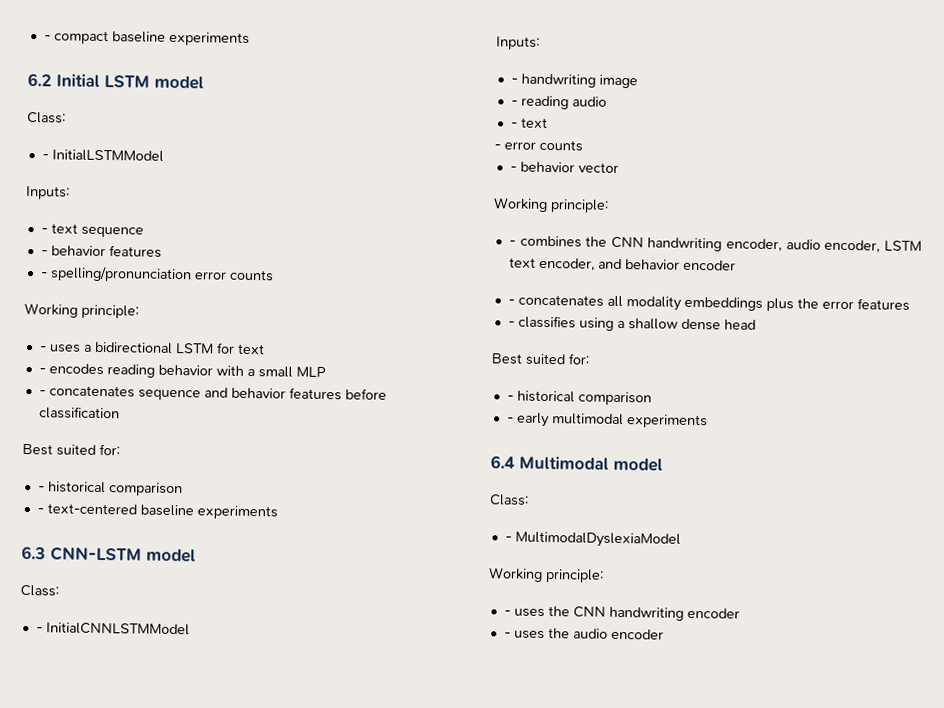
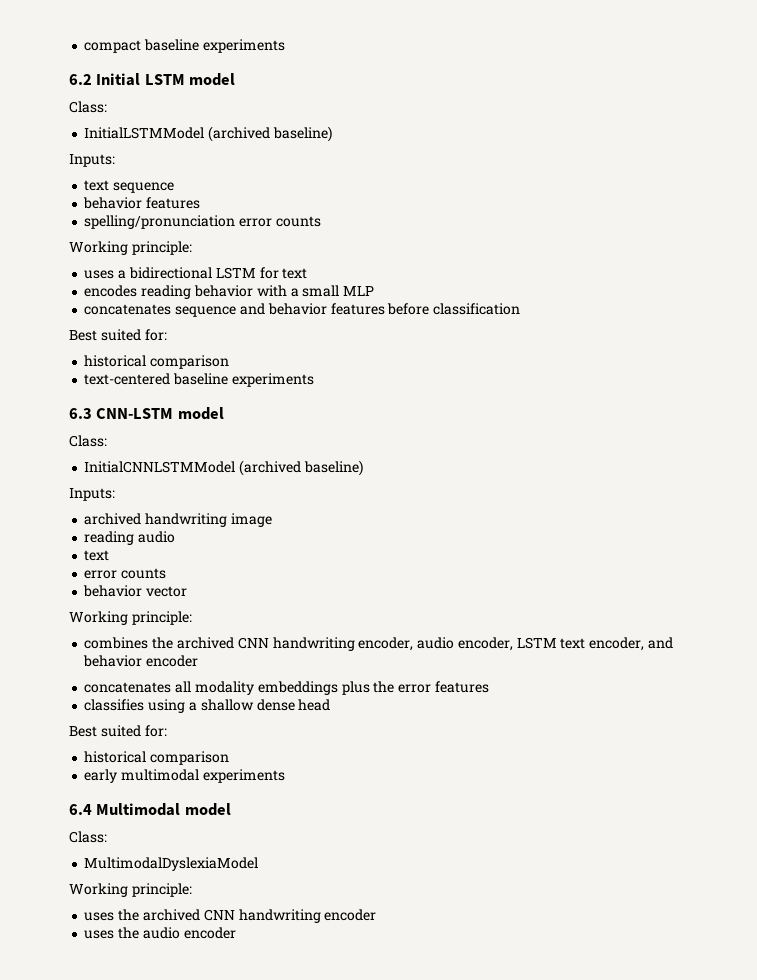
- - compact baseline experiments
+ compact baseline experiments
- - InitialLSTMModel
+ InitialLSTMModel (archived baseline)
  Inputs:
- - text sequence
- - behavior features
+ text sequence
+ behavior features
- - spelling/pronunciation error counts
+ spelling/pronunciation error counts
- - uses a bidirectional LSTM for text
+ uses a bidirectional LSTM for text
- - encodes reading behavior with a small MLP
+ encodes reading behavior with a small MLP
- - concatenates sequence and behavior features before classification
+ concatenates sequence and behavior features before classification
  Best suited for:
- - historical comparison
- - text-centered baseline experiments
+ historical comparison
+ text-centered baseline experiments
- - InitialCNNLSTMModel
+ InitialCNNLSTMModel (archived baseline)
  Inputs:
- - handwriting image
+ archived handwriting image
- - reading audio
- - text
- - error counts
- - behavior vector
+ reading audio
+ text
+ error counts
+ behavior vector
- - combines the CNN handwriting encoder, audio encoder, LSTM text encoder, and behavior encoder
+ combines the archived CNN handwriting encoder, audio encoder, LSTM text encoder, and behavior encoder
- - concatenates all modality embeddings plus the error features
+ concatenates all modality embeddings plus the error features
- - classifies using a shallow dense head
+ classifies using a shallow dense head
  Best suited for:
- - historical comparison
- - early multimodal experiments
+ historical comparison
+ early multimodal experiments
- - MultimodalDyslexiaModel
+ MultimodalDyslexiaModel
- - uses the CNN handwriting encoder
+ uses the archived CNN handwriting encoder
- - uses the audio encoder
+ uses the audio encoder

